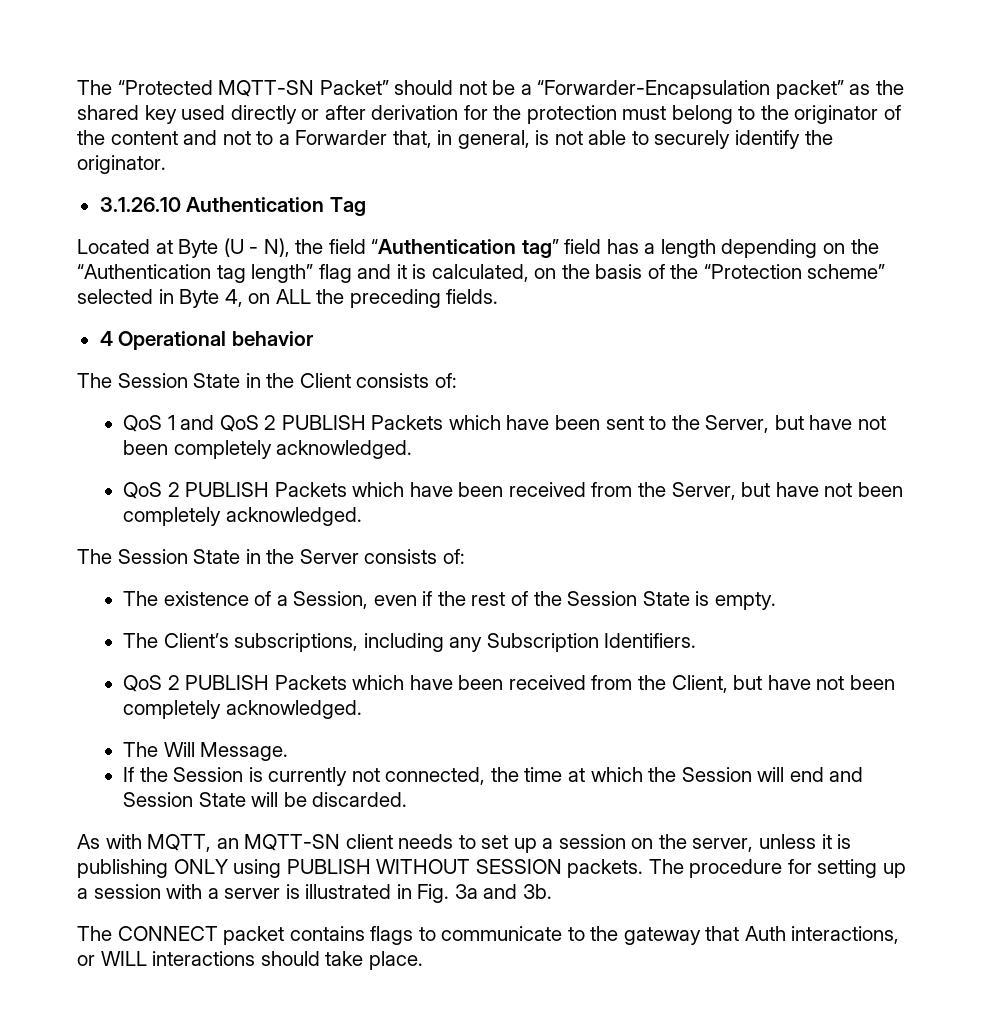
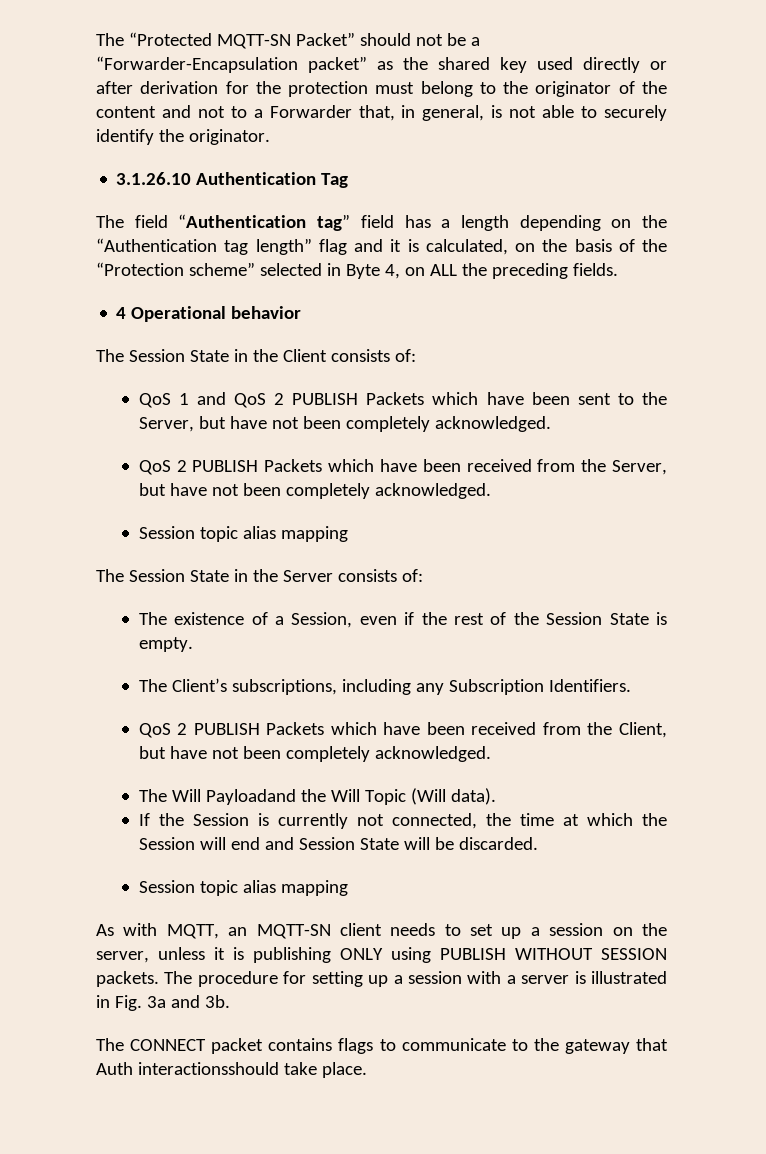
- Located at Byte (U - N), the field “Authentication tag” field has a length depending on the “Authentication tag length” flag and it is calculated, on the basis of the “Protection scheme” selected in Byte 4, on ALL the preceding fields.
+ The field “Authentication tag” field has a length depending on the “Authentication tag length” flag and it is calculated, on the basis of the “Protection scheme” selected in Byte 4, on ALL the preceding fields.
  QoS 2 PUBLISH Packets which have been received from the Server, but have not been completely acknowledged.
+ Session topic alias mapping
- The Will Message.
+ The Will Payloadand the Will Topic (Will data).
  If the Session is currently not connected, the time at which the Session will end and Session State will be discarded.
+ Session topic alias mapping
- The CONNECT packet contains flags to communicate to the gateway that Auth interactions, or WILL interactions should take place.
+ The CONNECT packet contains flags to communicate to the gateway that Auth interactionsshould take place.

